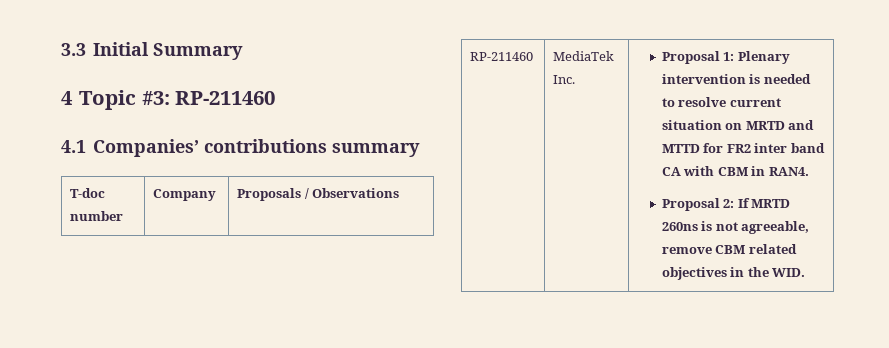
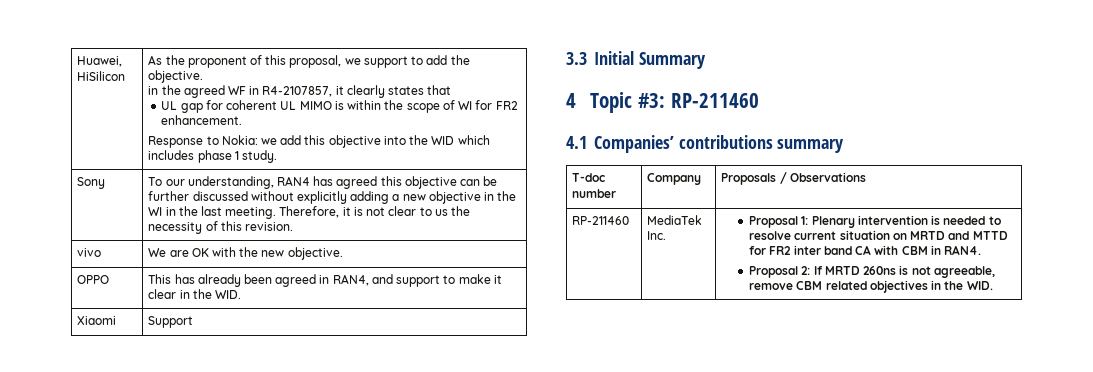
+ Huawei, HiSilicon | As the proponent of this proposal, we support to add the objective.
+ in the agreed WF in R4-2107857, it clearly states that
+ UL gap for coherent UL MIMO is within the scope of WI for FR2 enhancement.
+ Response to Nokia: we add this objective into the WID which includes phase 1 study.
+ Sony | To our understanding, RAN4 has agreed this objective can be further discussed without explicitly adding a new objective in the WI in the last meeting. Therefore, it is not clear to us the necessity of this revision.
+ vivo | We are OK with the new objective.
+ OPPO | This has already been agreed in RAN4, and support to make it clear in the WID.
+ Xiaomi | Support

